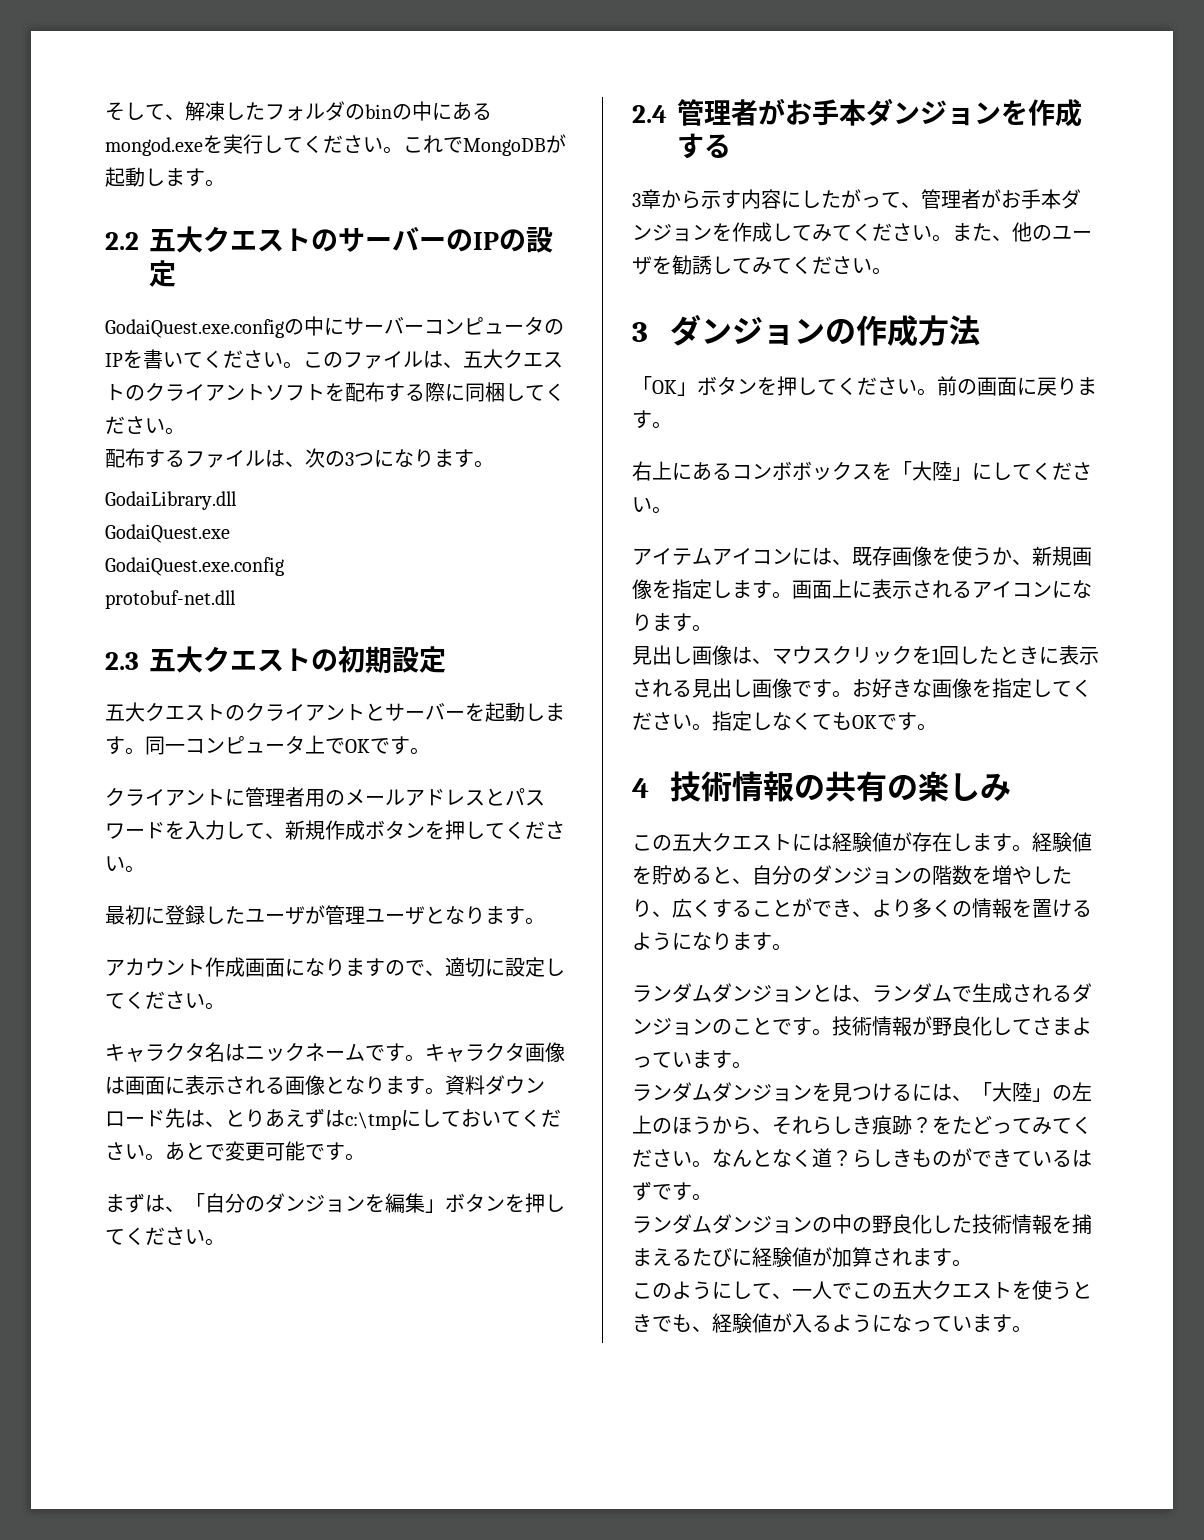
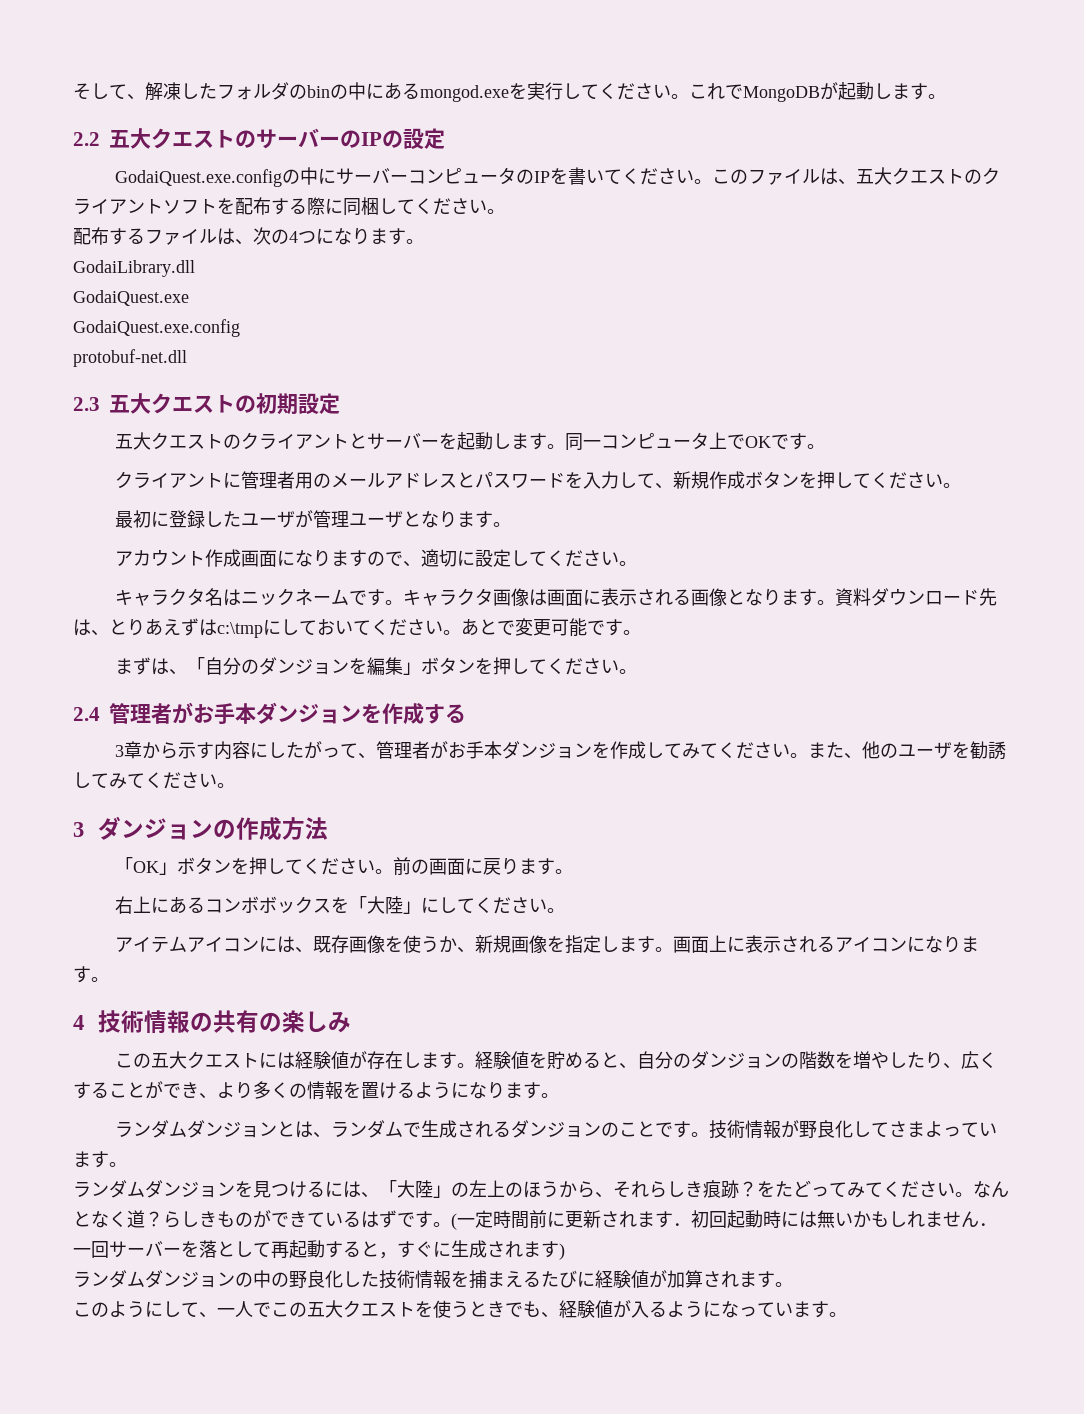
- 配布するファイルは、次の3つになります。
+ 配布するファイルは、次の4つになります。
- 見出し画像は、マウスクリックを1回したときに表示される見出し画像です。お好きな画像を指定してください。指定しなくてもOKです。
+ (一定時間前に更新されます．初回起動時には無いかもしれません．一回サーバーを落として再起動すると，すぐに生成されます)

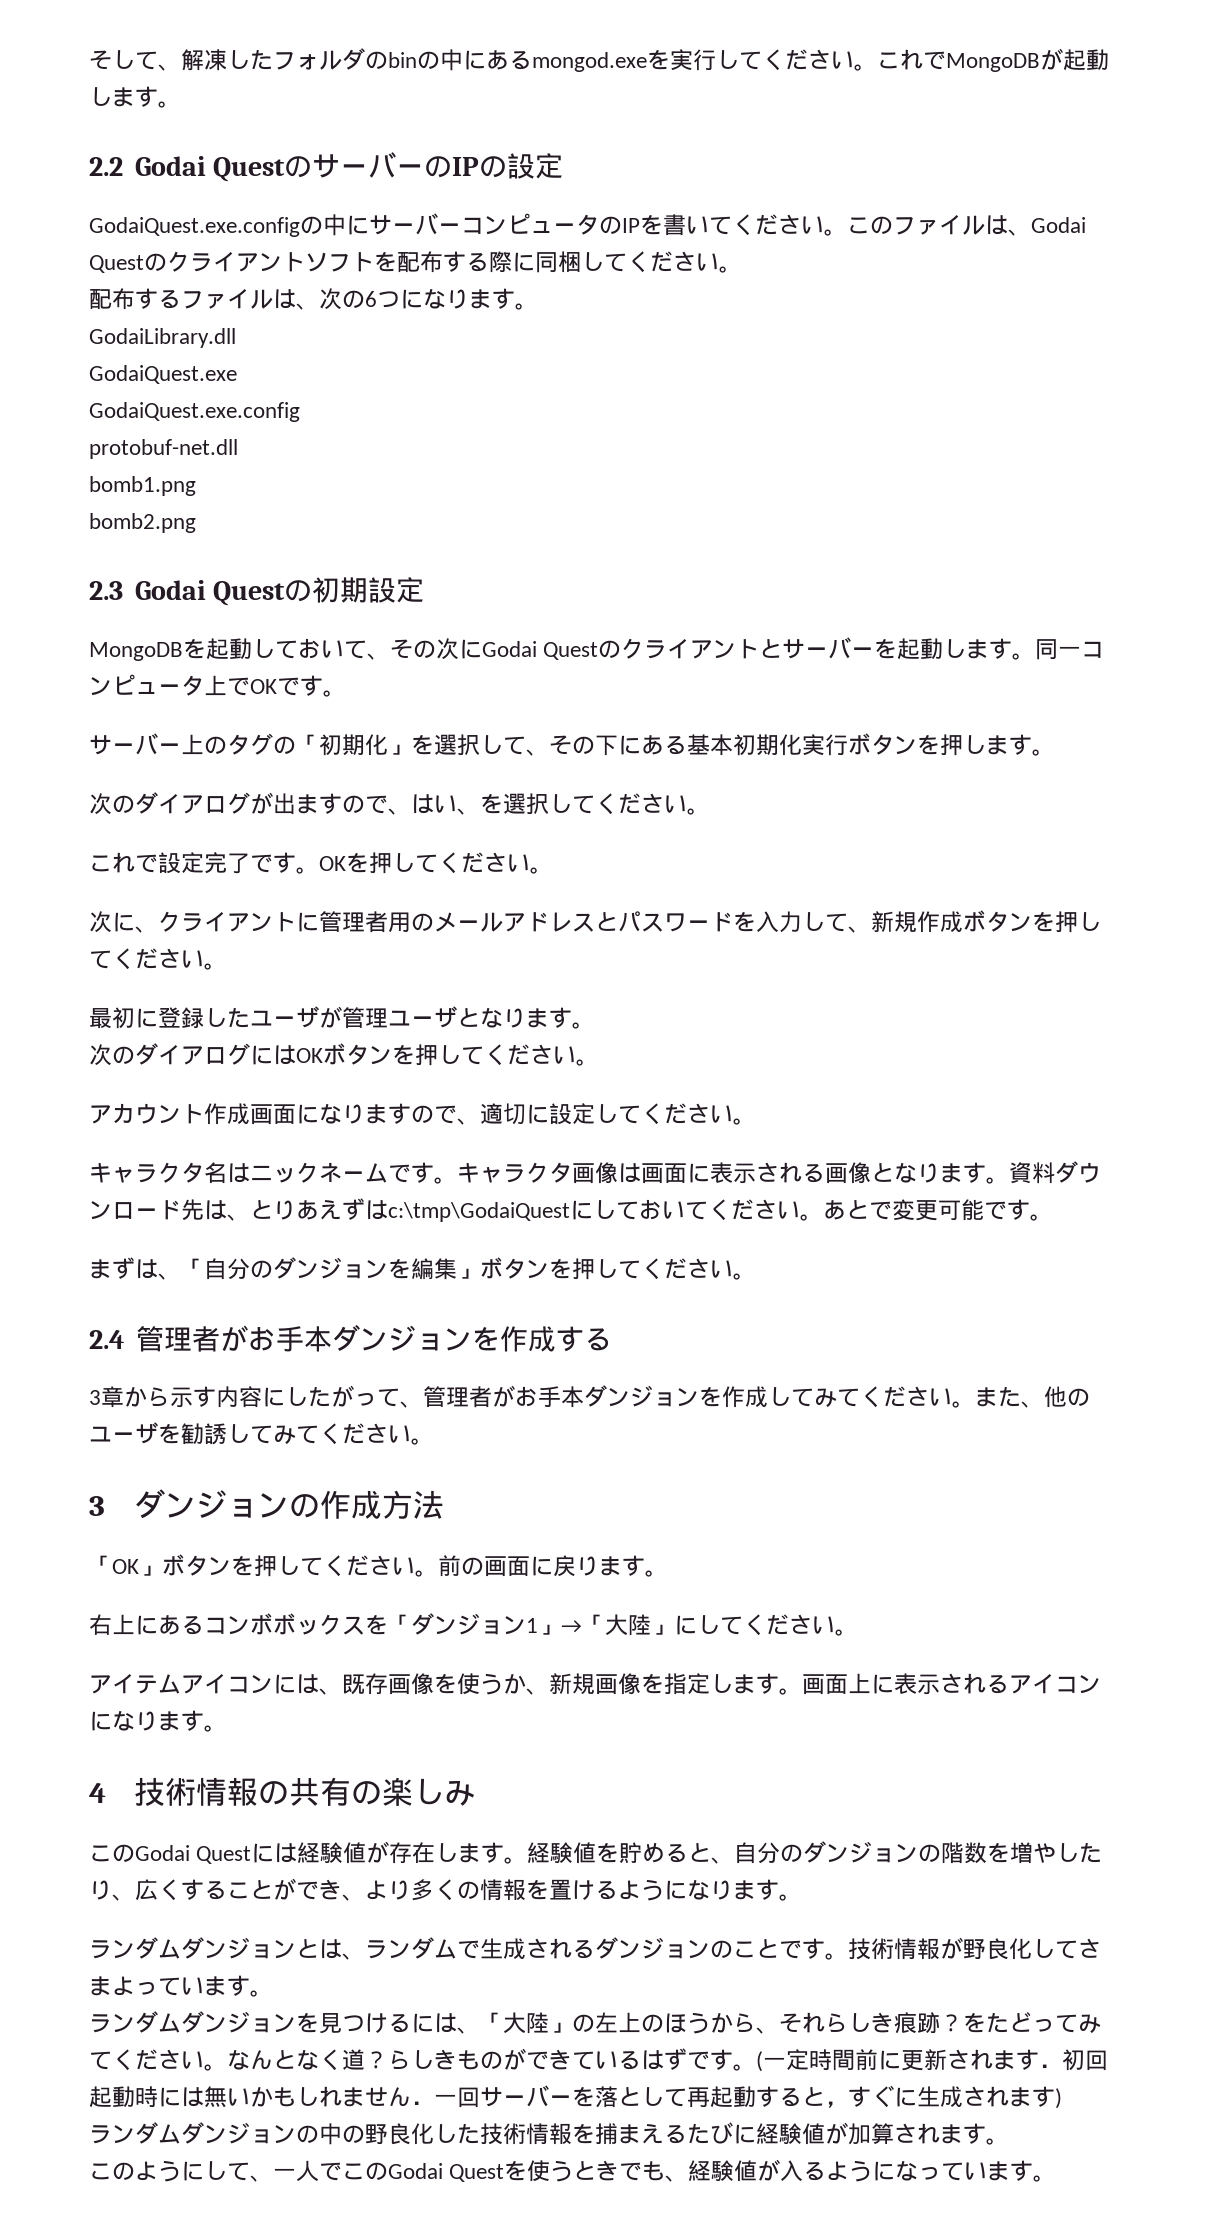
- 2.2五大クエストのサーバーのIPの設定
+ 2.2 Godai QuestのサーバーのIPの設定
- このファイルは、五大クエストのクライアントソフトを配布する際に同梱してください。
+ このファイルは、Godai Questのクライアントソフトを配布する際に同梱してください。
- 配布するファイルは、次の4つになります。
+ 配布するファイルは、次の6つになります。
+ bomb1.png
+ bomb2.png
- 2.3五大クエストの初期設定
+ 2.3 Godai Questの初期設定
- 五大クエストのクライアントとサーバーを起動します。
+ MongoDBを起動しておいて、その次にGodai Questのクライアントとサーバーを起動します。
- クライアントに管理者用のメールアドレスとパスワードを入力して、新規作成ボタンを押してください。
+ サーバー上のタグの「初期化」を選択して、その下にある基本初期化実行ボタンを押します。
+ 次のダイアログが出ますので、はい、を選択してください。
+ これで設定完了です。OKを押してください。
+ 次に、クライアントに管理者用のメールアドレスとパスワードを入力して、新規作成ボタンを押してください。
+ 次のダイアログにはOKボタンを押してください。
- 資料ダウンロード先は、とりあえずはc:\tmpにしておいてください。
+ 資料ダウンロード先は、とりあえずはc:\tmp\GodaiQuestにしておいてください。
- 右上にあるコンボボックスを「大陸」にしてください。
+ 右上にあるコンボボックスを「ダンジョン1」→「大陸」にしてください。
- この五大クエストには経験値が存在します。
+ このGodai Questには経験値が存在します。
- このようにして、一人でこの五大クエストを使うときでも、経験値が入るようになっています。
+ このようにして、一人でこのGodai Questを使うときでも、経験値が入るようになっています。

